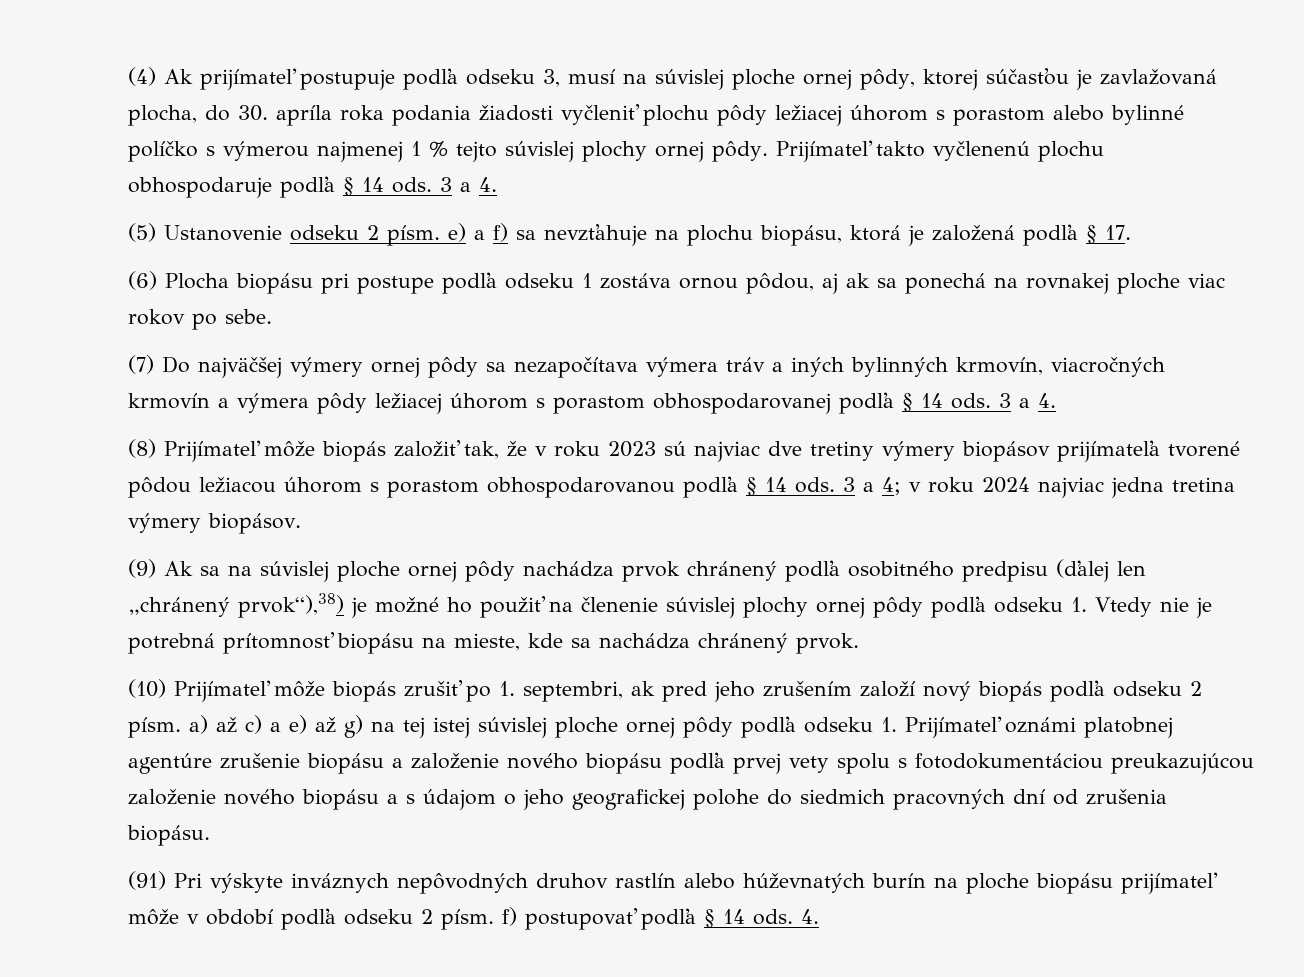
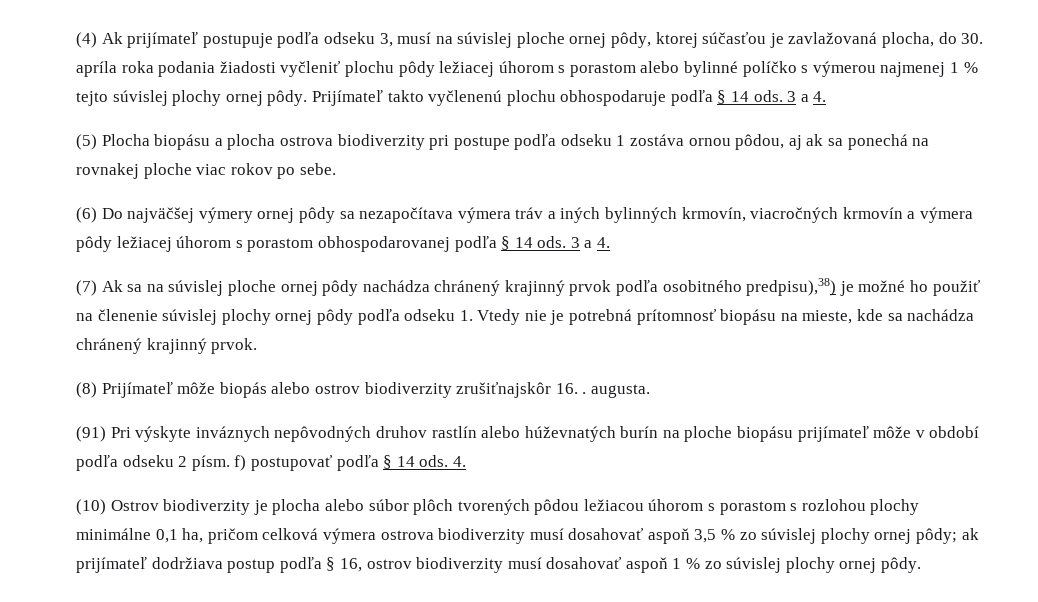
- (5) Ustanovenie odseku 2 písm. e) a f) sa nevzťahuje na plochu biopásu, ktorá je založená podľa § 17.
- (6) Plocha biopásu pri postupe podľa odseku 1 zostáva ornou pôdou, aj ak sa ponechá na rovnakej ploche viac rokov po sebe.
+ (5) Plocha biopásu a plocha ostrova biodiverzity pri postupe podľa odseku 1 zostáva ornou pôdou, aj ak sa ponechá na rovnakej ploche viac rokov po sebe.
- (7) Do najväčšej výmery ornej pôdy sa nezapočítava výmera tráv a iných bylinných krmovín, viacročných krmovín a výmera pôdy ležiacej úhorom s porastom obhospodarovanej podľa § 14 ods.
+ (6) Do najväčšej výmery ornej pôdy sa nezapočítava výmera tráv a iných bylinných krmovín, viacročných krmovín a výmera pôdy ležiacej úhorom s porastom obhospodarovanej podľa § 14 ods.
- (8) Prijímateľ môže biopás založiť tak, že v roku 2023 sú najviac dve tretiny výmery biopásov prijímateľa tvorené pôdou ležiacou úhorom s porastom obhospodarovanou podľa § 14 ods. 3 a 4; v roku 2024 najviac jedna tretina výmery biopásov.
- (9) Ak sa na súvislej ploche ornej pôdy nachádza prvok chránený podľa osobitného predpisu (ďalej len „chránený prvok“),38) je možné ho použiť na členenie súvislej plochy ornej pôdy podľa odseku 1. Vtedy nie je potrebná prítomnosť biopásu na mieste, kde sa nachádza chránený prvok.
+ (7) Ak sa na súvislej ploche ornej pôdy nachádza chránený krajinný prvok podľa osobitného predpisu),38) je možné ho použiť na členenie súvislej plochy ornej pôdy podľa odseku 1. Vtedy nie je potrebná prítomnosť biopásu na mieste, kde sa nachádza chránený krajinný prvok.
- (10) Prijímateľ môže biopás zrušiť po 1. septembri, ak pred jeho zrušením založí nový biopás podľa odseku 2 písm. a) až c) a e) až g) na tej istej súvislej ploche ornej pôdy podľa odseku 1. Prijímateľ oznámi platobnej agentúre zrušenie biopásu a založenie nového biopásu podľa prvej vety spolu s fotodokumentáciou preukazujúcou založenie nového biopásu a s údajom o jeho geografickej polohe do siedmich pracovných dní od zrušenia biopásu.
+ (8) Prijímateľ môže biopás alebo ostrov biodiverzity zrušiťnajskôr 16. . augusta.
+ (10) Ostrov biodiverzity je plocha alebo súbor plôch tvorených pôdou ležiacou úhorom s porastom s rozlohou plochy minimálne 0,1 ha, pričom celková výmera ostrova biodiverzity musí dosahovať aspoň 3,5 % zo súvislej plochy ornej pôdy; ak prijímateľ dodržiava postup podľa § 16, ostrov biodiverzity musí dosahovať aspoň 1 % zo súvislej plochy ornej pôdy.

